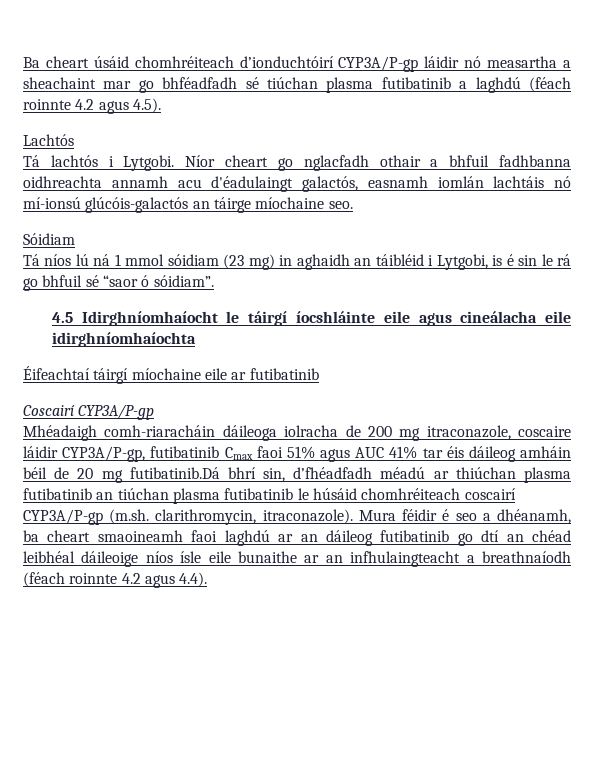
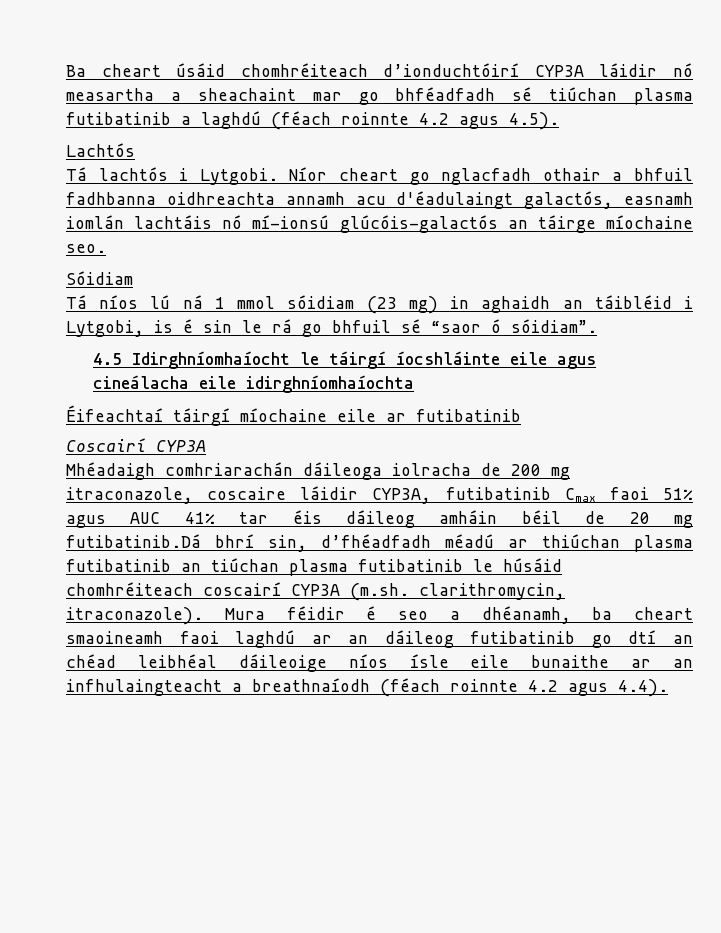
- Ba cheart úsáid chomhréiteach d’ionduchtóirí CYP3A/P-gp láidir nó measartha a sheachaint mar go bhféadfadh sé tiúchan plasma futibatinib a laghdú (féach roinnte 4.2 agus 4.5).
+ Ba cheart úsáid chomhréiteach d’ionduchtóirí CYP3A láidir nó measartha a sheachaint mar go bhféadfadh sé tiúchan plasma futibatinib a laghdú (féach roinnte 4.2 agus 4.5).
- Coscairí CYP3A/P-gp
+ Coscairí CYP3A
- Mhéadaigh comh-riaracháin dáileoga iolracha de 200 mg itraconazole, coscaire láidir CYP3A/P-gp, futibatinib Cmax faoi 51% agus AUC 41% tar éis dáileog amháin béil de 20 mg futibatinib.Dá bhrí sin, d’fhéadfadh méadú ar thiúchan plasma futibatinib an tiúchan plasma futibatinib le húsáid chomhréiteach coscairí CYP3A/P-gp (m.sh. clarithromycin, itraconazole).
+ Mhéadaigh comhriarachán dáileoga iolracha de 200 mg itraconazole, coscaire láidir CYP3A, futibatinib Cmax faoi 51% agus AUC 41% tar éis dáileog amháin béil de 20 mg futibatinib.Dá bhrí sin, d’fhéadfadh méadú ar thiúchan plasma futibatinib an tiúchan plasma futibatinib le húsáid chomhréiteach coscairí CYP3A (m.sh. clarithromycin, itraconazole).

